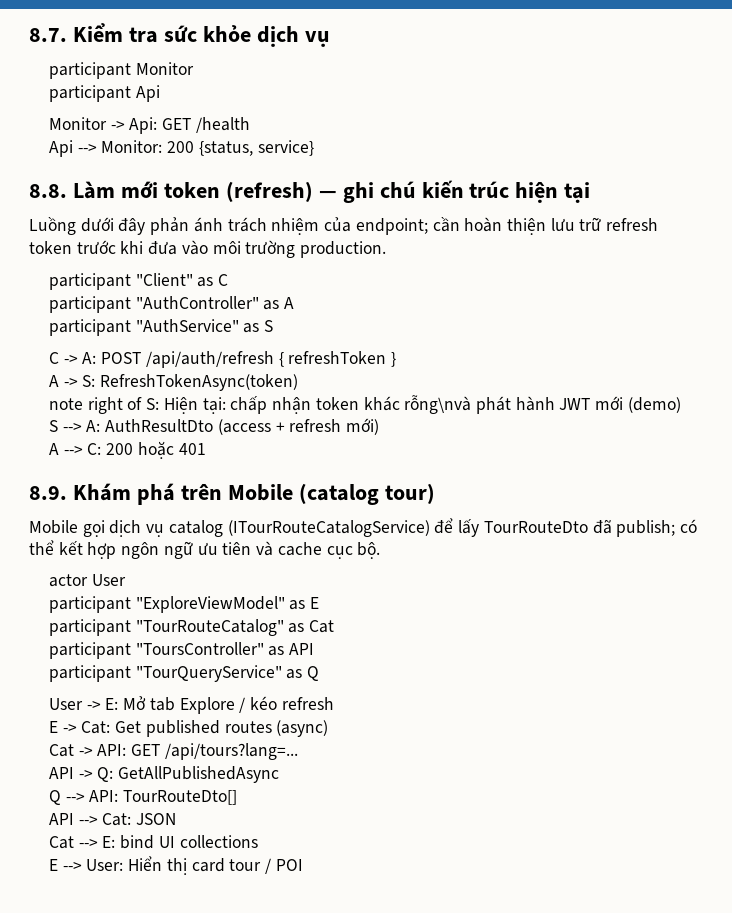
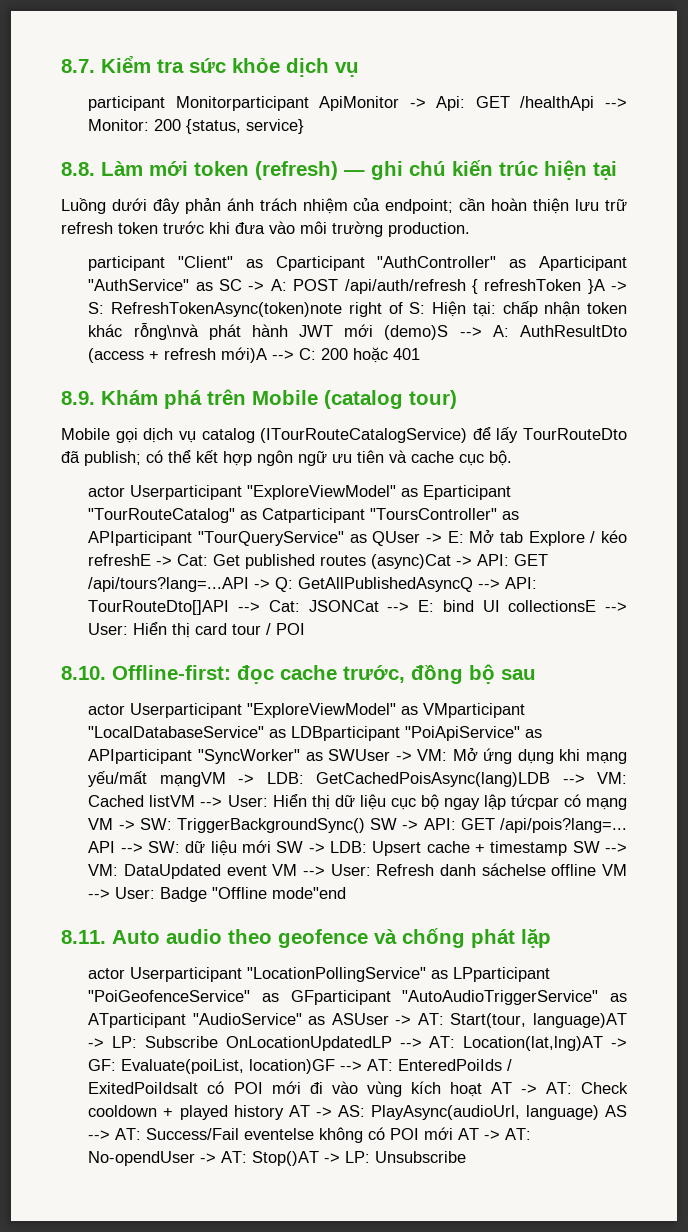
- participant Monitor
- participant Api
- Monitor -> Api: GET /health
- Api --> Monitor: 200 {status, service}
+ participant Monitorparticipant ApiMonitor -> Api: GET /healthApi --> Monitor: 200 {status, service}
- participant "Client" as C
- participant "AuthController" as A
- participant "AuthService" as S
- C -> A: POST /api/auth/refresh { refreshToken }
- A -> S: RefreshTokenAsync(token)
- note right of S: Hiện tại: chấp nhận token khác rỗng\nvà phát hành JWT mới (demo)
- S --> A: AuthResultDto (access + refresh mới)
- A --> C: 200 hoặc 401
+ participant "Client" as Cparticipant "AuthController" as Aparticipant "AuthService" as SC -> A: POST /api/auth/refresh { refreshToken }A -> S: RefreshTokenAsync(token)note right of S: Hiện tại: chấp nhận token khác rỗng\nvà phát hành JWT mới (demo)S --> A: AuthResultDto (access + refresh mới)A --> C: 200 hoặc 401
- actor User
- participant "ExploreViewModel" as E
- participant "TourRouteCatalog" as Cat
- participant "ToursController" as API
- participant "TourQueryService" as Q
- User -> E: Mở tab Explore / kéo refresh
- E -> Cat: Get published routes (async)
- Cat -> API: GET /api/tours?lang=...
- API -> Q: GetAllPublishedAsync
- Q --> API: TourRouteDto[]
- API --> Cat: JSON
- Cat --> E: bind UI collections
- E --> User: Hiển thị card tour / POI
+ actor Userparticipant "ExploreViewModel" as Eparticipant "TourRouteCatalog" as Catparticipant "ToursController" as APIparticipant "TourQueryService" as QUser -> E: Mở tab Explore / kéo refreshE -> Cat: Get published routes (async)Cat -> API: GET /api/tours?lang=...API -> Q: GetAllPublishedAsyncQ --> API: TourRouteDto[]API --> Cat: JSONCat --> E: bind UI collectionsE --> User: Hiển thị card tour / POI
+ 8.10. Offline-first: đọc cache trước, đồng bộ sau
+ actor Userparticipant "ExploreViewModel" as VMparticipant "LocalDatabaseService" as LDBparticipant "PoiApiService" as APIparticipant "SyncWorker" as SWUser -> VM: Mở ứng dụng khi mạng yếu/mất mạngVM -> LDB: GetCachedPoisAsync(lang)LDB --> VM: Cached listVM --> User: Hiển thị dữ liệu cục bộ ngay lập tứcpar có mạng VM -> SW: TriggerBackgroundSync() SW -> API: GET /api/pois?lang=... API --> SW: dữ liệu mới SW -> LDB: Upsert cache + timestamp SW --> VM: DataUpdated event VM --> User: Refresh danh sáchelse offline VM --> User: Badge "Offline mode"end
+ 8.11. Auto audio theo geofence và chống phát lặp
+ actor Userparticipant "LocationPollingService" as LPparticipant "PoiGeofenceService" as GFparticipant "AutoAudioTriggerService" as ATparticipant "AudioService" as ASUser -> AT: Start(tour, language)AT -> LP: Subscribe OnLocationUpdatedLP --> AT: Location(lat,lng)AT -> GF: Evaluate(poiList, location)GF --> AT: EnteredPoiIds / ExitedPoiIdsalt có POI mới đi vào vùng kích hoạt AT -> AT: Check cooldown + played history AT -> AS: PlayAsync(audioUrl, language) AS --> AT: Success/Fail eventelse không có POI mới AT -> AT: No-opendUser -> AT: Stop()AT -> LP: Unsubscribe

